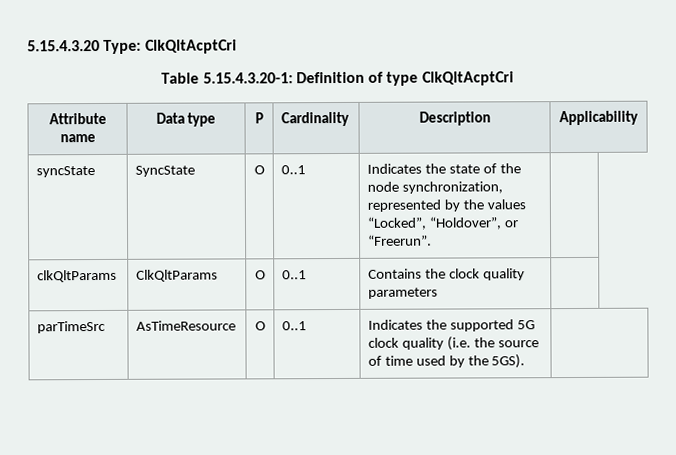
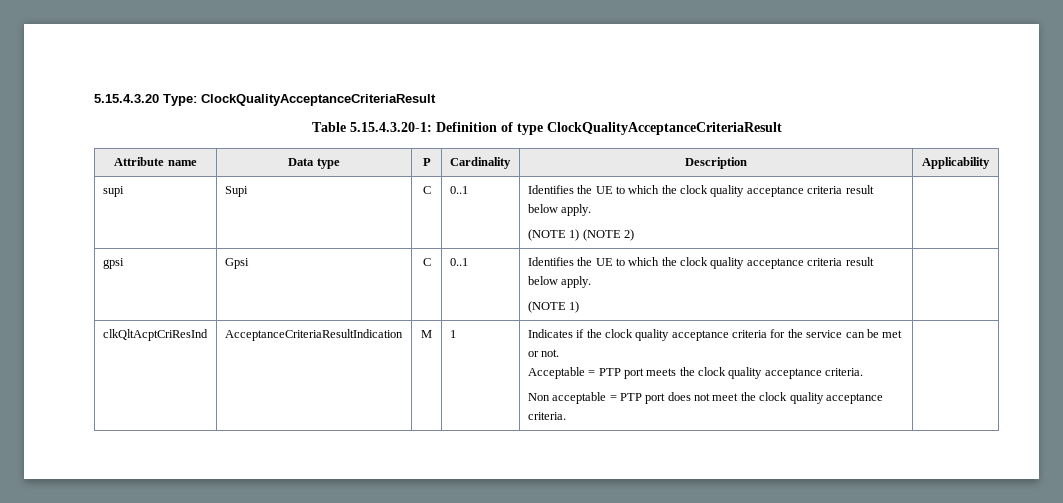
- 5.15.4.3.20 Type: ClkQltAcptCri
+ 5.15.4.3.20 Type: ClockQualityAcceptanceCriteriaResult
- Table 5.15.4.3.20-1: Definition of type ClkQltAcptCri
+ Table 5.15.4.3.20-1: Definition of type ClockQualityAcceptanceCriteriaResult
- syncState | SyncState | O | 0..1 | Indicates the state of the node synchronization, represented by the values “Locked”, “Holdover”, or “Freerun”. |
- clkQltParams | ClkQltParams | O | 0..1 | Contains the clock quality parameters |
- parTimeSrc | AsTimeResource | O | 0..1 | Indicates the supported 5G clock quality (i.e. the source of time used by the 5GS). |
+ supi | Supi | C | 0..1 | Identifies the UE to which the clock quality acceptance criteria result below apply.
+ (NOTE 1) (NOTE 2) |
+ gpsi | Gpsi | C | 0..1 | Identifies the UE to which the clock quality acceptance criteria result below apply.
+ (NOTE 1) |
+ clkQltAcptCriResInd | AcceptanceCriteriaResultIndication | M | 1 | Indicates if the clock quality acceptance criteria for the service can be met or not.
+ Acceptable = PTP port meets the clock quality acceptance criteria.
+ Non acceptable = PTP port does not meet the clock quality acceptance criteria.

